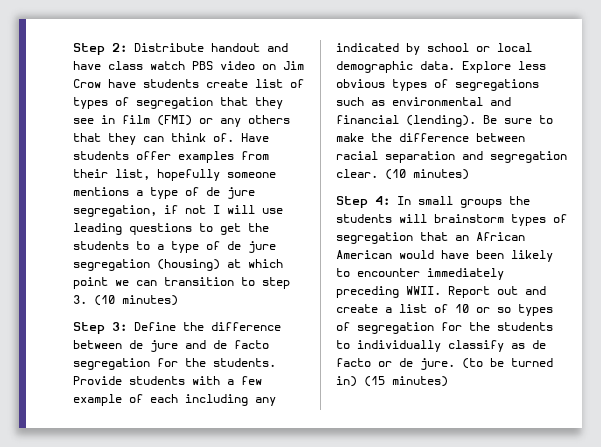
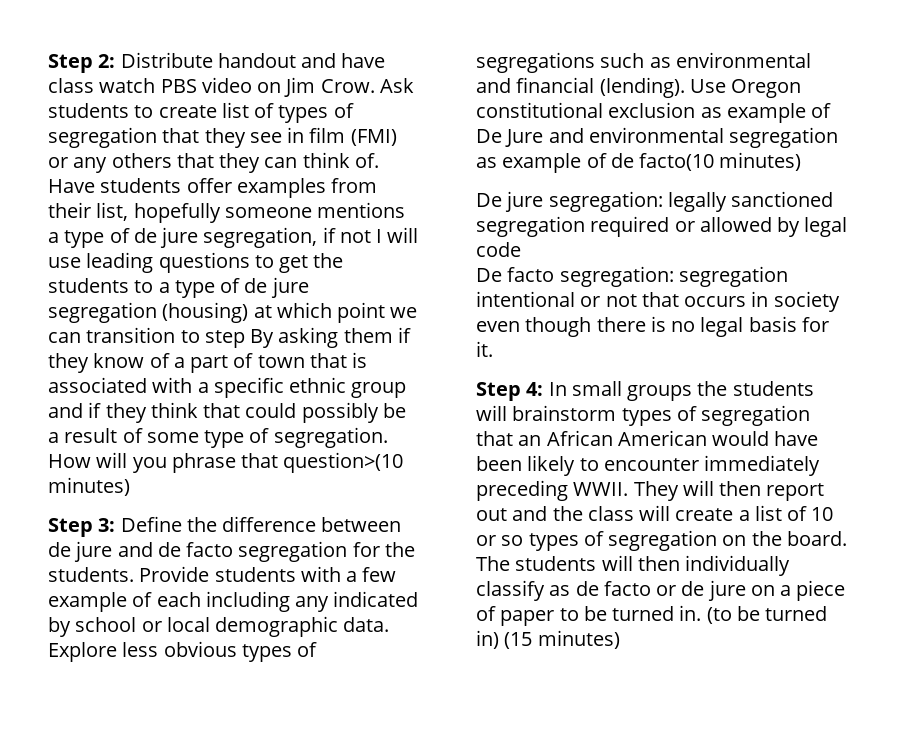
- Step 2: Distribute handout and have class watch PBS video on Jim Crow have students create list of types of segregation that they see in film (FMI) or any others that they can think of.
+ Step 2: Distribute handout and have class watch PBS video on Jim Crow. Ask students to create list of types of segregation that they see in film (FMI) or any others that they can think of.
- Have students offer examples from their list, hopefully someone mentions a type of de jure segregation, if not I will use leading questions to get the students to a type of de jure segregation (housing) at which point we can transition to step 3. (10 minutes)
+ Have students offer examples from their list, hopefully someone mentions a type of de jure segregation, if not I will use leading questions to get the students to a type of de jure segregation (housing) at which point we can transition to step By asking them if they know of a part of town that is associated with a specific ethnic group and if they think that could possibly be a result of some type of segregation. How will you phrase that question>(10 minutes)
- Be sure to make the difference between racial separation and segregation clear. (10 minutes)
+ Use Oregon constitutional exclusion as example of De Jure and environmental segregation as example of de facto(10 minutes)
+ De jure segregation: legally sanctioned segregation required or allowed by legal code
+ De facto segregation: segregation intentional or not that occurs in society even though there is no legal basis for it.
- Report out and create a list of 10 or so types of segregation for the students to individually classify as de facto or de jure.
+ They will then report out and the class will create a list of 10 or so types of segregation on the board. The students will then individually classify as de facto or de jure on a piece of paper to be turned in.

